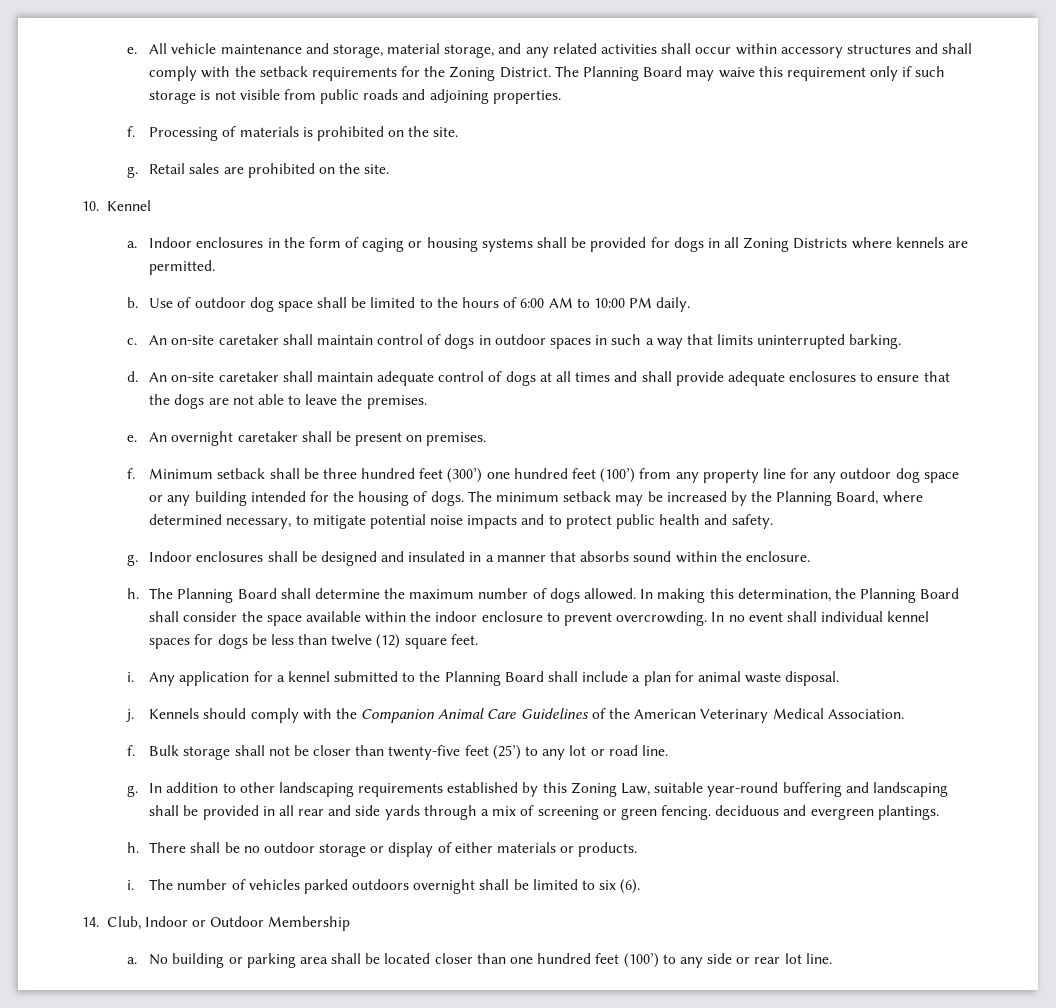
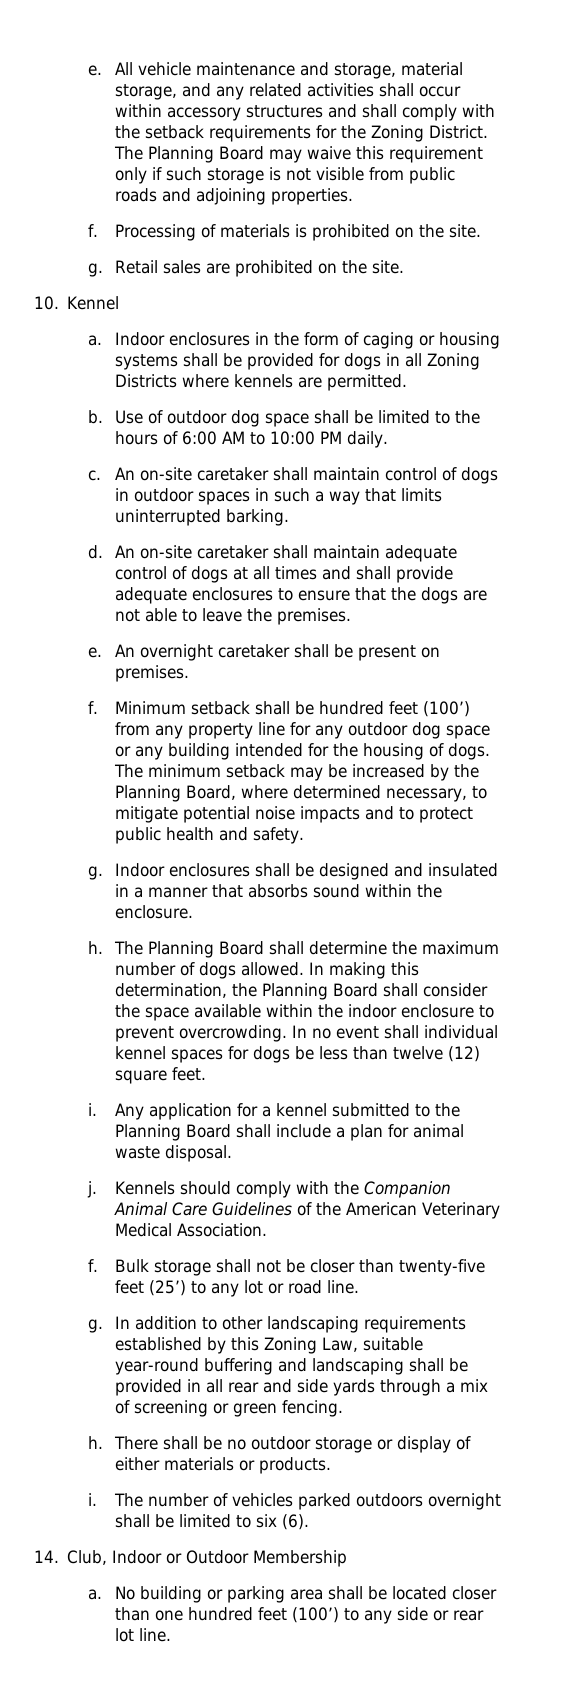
- Minimum setback shall be three hundred feet (300’) one hundred feet (100’) from any property line for any outdoor dog space or any building intended for the housing of dogs.
+ Minimum setback shall be hundred feet (100’) from any property line for any outdoor dog space or any building intended for the housing of dogs.
- In addition to other landscaping requirements established by this Zoning Law, suitable year-round buffering and landscaping shall be provided in all rear and side yards through a mix of screening or green fencing. deciduous and evergreen plantings.
+ In addition to other landscaping requirements established by this Zoning Law, suitable year-round buffering and landscaping shall be provided in all rear and side yards through a mix of screening or green fencing.

